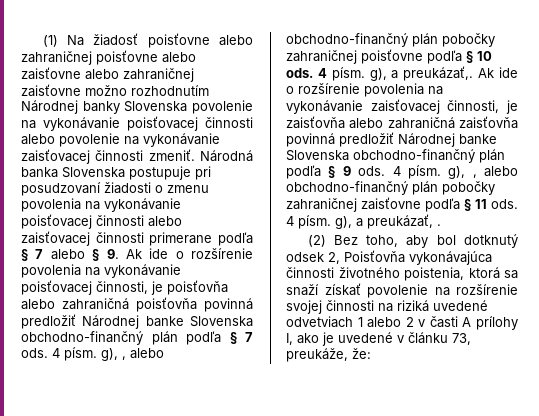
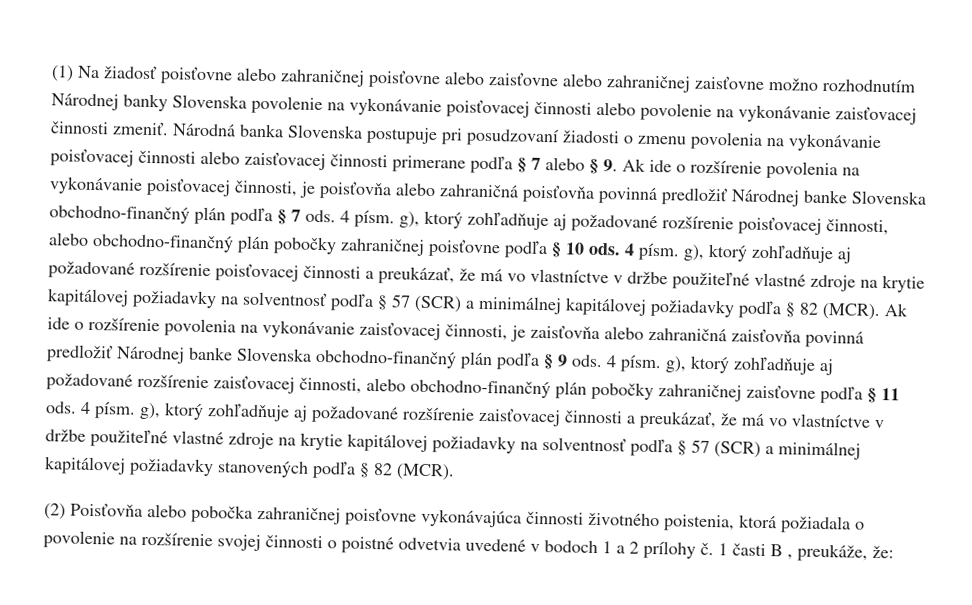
- 4 písm. g), , alebo obchodno-finančný plán pobočky zahraničnej poisťovne podľa § 10 ods.
+ 4 písm. g), ktorý zohľadňuje aj požadované rozšírenie poisťovacej činnosti, alebo obchodno-finančný plán pobočky zahraničnej poisťovne podľa § 10 ods.
- 4 písm. g), a preukázať,.
+ 4 písm. g), ktorý zohľadňuje aj požadované rozšírenie poisťovacej činnosti a preukázať, že má vo vlastníctve v držbe použiteľné vlastné zdroje na krytie kapitálovej požiadavky na solventnosť podľa § 57 (SCR) a minimálnej kapitálovej požiadavky podľa § 82 (MCR).
- 4 písm. g), , alebo obchodno-finančný plán pobočky zahraničnej zaisťovne podľa § 11 ods.
+ 4 písm. g), ktorý zohľadňuje aj požadované rozšírenie zaisťovacej činnosti, alebo obchodno-finančný plán pobočky zahraničnej zaisťovne podľa § 11 ods.
- 4 písm. g), a preukázať, .
- (2) Bez toho, aby bol dotknutý odsek 2, Poisťovňa vykonávajúca činnosti životného poistenia, ktorá sa snaží získať povolenie na rozšírenie svojej činnosti na riziká uvedené odvetviach 1 alebo 2 v časti A prílohy I, ako je uvedené v článku 73, preukáže, že:
+ 4 písm. g), ktorý zohľadňuje aj požadované rozšírenie zaisťovacej činnosti a preukázať, že má vo vlastníctve v držbe použiteľné vlastné zdroje na krytie kapitálovej požiadavky na solventnosť podľa § 57 (SCR) a minimálnej kapitálovej požiadavky stanovených podľa § 82 (MCR).
+ (2) Poisťovňa alebo pobočka zahraničnej poisťovne vykonávajúca činnosti životného poistenia, ktorá požiadala o povolenie na rozšírenie svojej činnosti o poistné odvetvia uvedené v bodoch 1 a 2 prílohy č. 1 časti B , preukáže, že:

